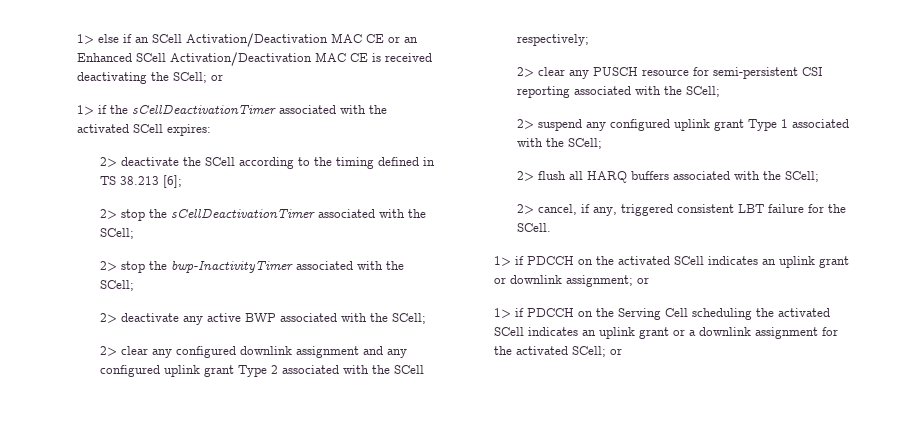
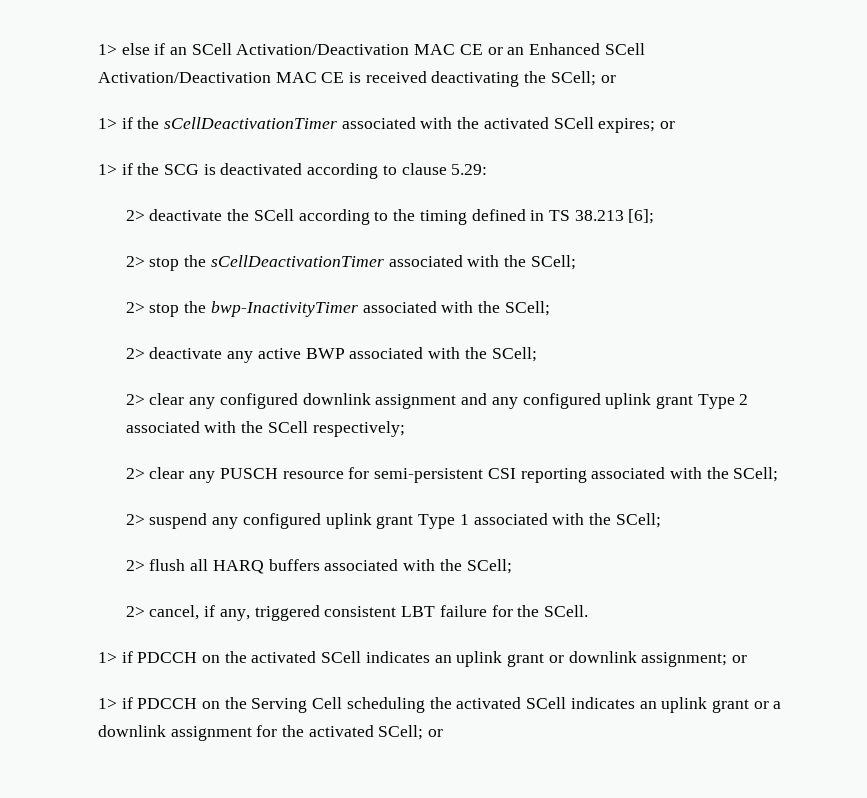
- 1> if the sCellDeactivationTimer associated with the activated SCell expires:
+ 1> if the sCellDeactivationTimer associated with the activated SCell expires; or
+ 1> if the SCG is deactivated according to clause 5.29:

